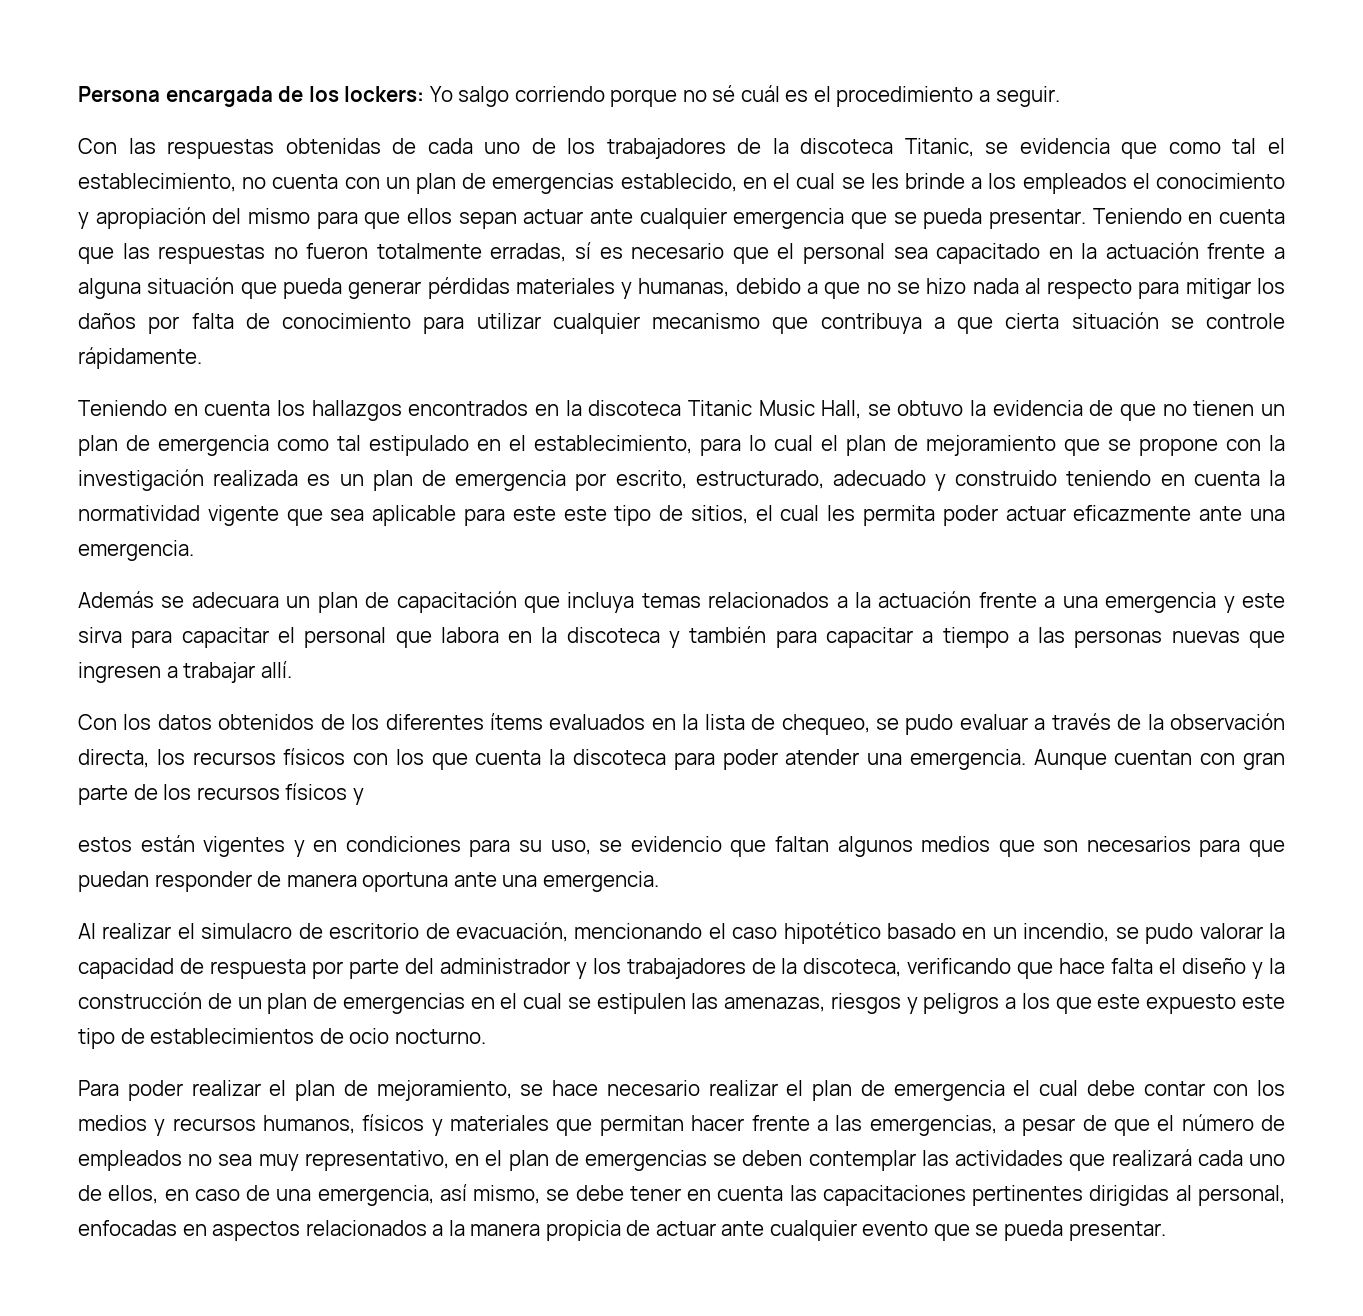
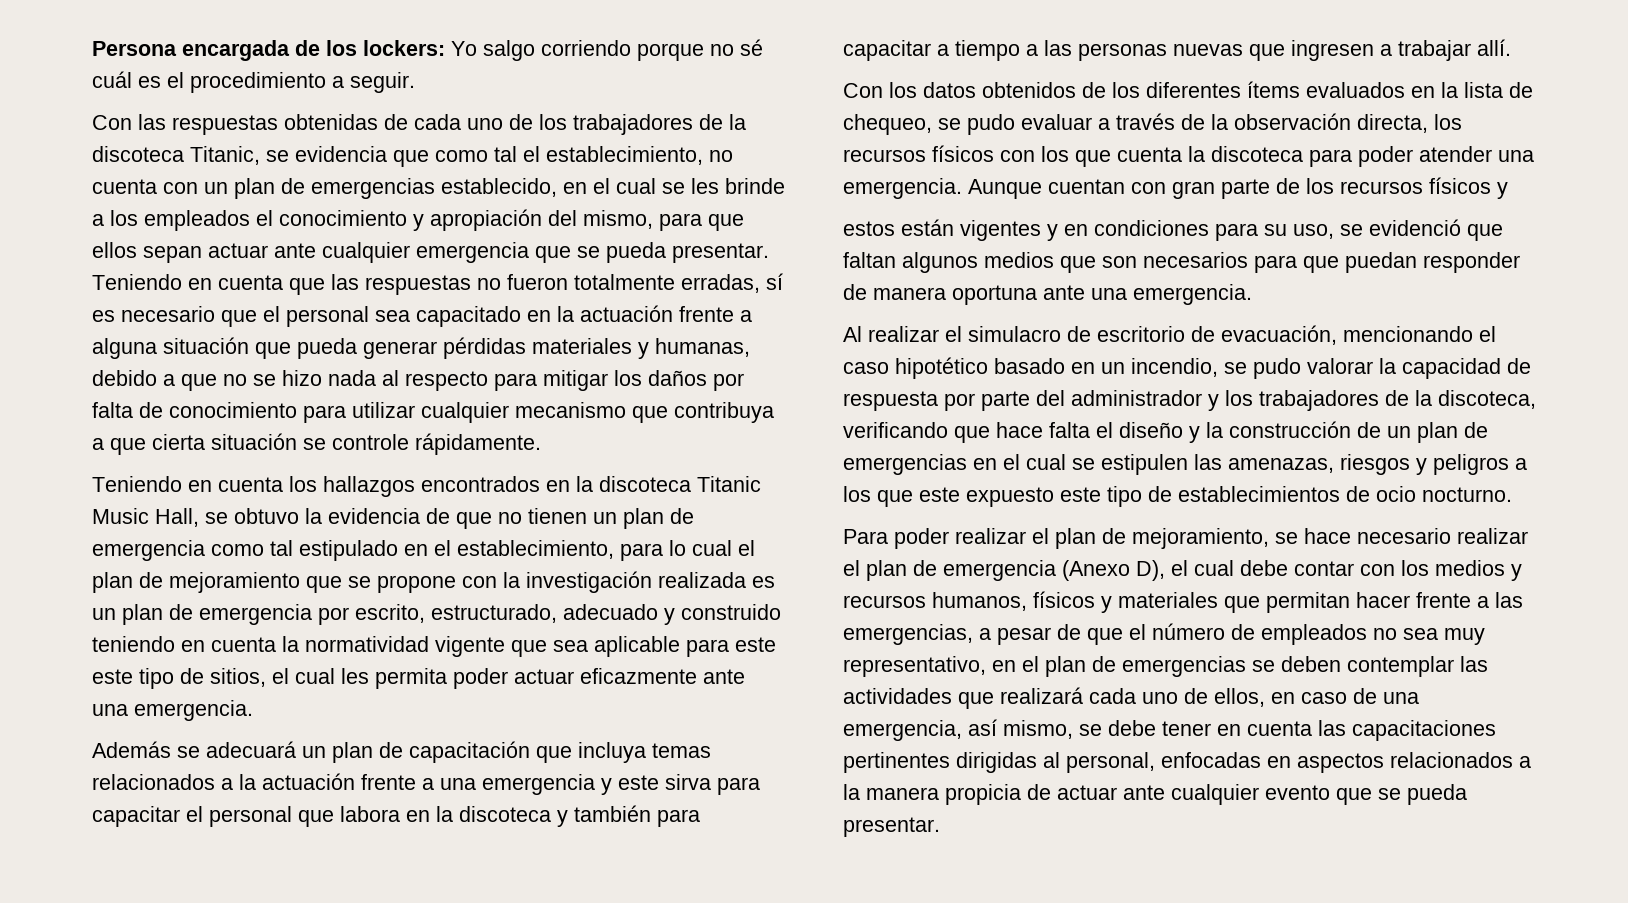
- Con las respuestas obtenidas de cada uno de los trabajadores de la discoteca Titanic, se evidencia que como tal el establecimiento, no cuenta con un plan de emergencias establecido, en el cual se les brinde a los empleados el conocimiento y apropiación del mismo para que ellos sepan actuar ante cualquier emergencia que se pueda presentar.
+ Con las respuestas obtenidas de cada uno de los trabajadores de la discoteca Titanic, se evidencia que como tal el establecimiento, no cuenta con un plan de emergencias establecido, en el cual se les brinde a los empleados el conocimiento y apropiación del mismo, para que ellos sepan actuar ante cualquier emergencia que se pueda presentar.
- Además se adecuara un plan de capacitación que incluya temas relacionados a la actuación frente a una emergencia y este sirva para capacitar el personal que labora en la discoteca y también para capacitar a tiempo a las personas nuevas que ingresen a trabajar allí.
+ Además se adecuará un plan de capacitación que incluya temas relacionados a la actuación frente a una emergencia y este sirva para capacitar el personal que labora en la discoteca y también para capacitar a tiempo a las personas nuevas que ingresen a trabajar allí.
- estos están vigentes y en condiciones para su uso, se evidencio que faltan algunos medios que son necesarios para que puedan responder de manera oportuna ante una emergencia.
+ estos están vigentes y en condiciones para su uso, se evidenció que faltan algunos medios que son necesarios para que puedan responder de manera oportuna ante una emergencia.
- Para poder realizar el plan de mejoramiento, se hace necesario realizar el plan de emergencia el cual debe contar con los medios y recursos humanos, físicos y materiales que permitan hacer frente a las emergencias, a pesar de que el número de empleados no sea muy representativo, en el plan de emergencias se deben contemplar las actividades que realizará cada uno de ellos, en caso de una emergencia, así mismo, se debe tener en cuenta las capacitaciones pertinentes dirigidas al personal, enfocadas en aspectos relacionados a la manera propicia de actuar ante cualquier evento que se pueda presentar.
+ Para poder realizar el plan de mejoramiento, se hace necesario realizar el plan de emergencia (Anexo D), el cual debe contar con los medios y recursos humanos, físicos y materiales que permitan hacer frente a las emergencias, a pesar de que el número de empleados no sea muy representativo, en el plan de emergencias se deben contemplar las actividades que realizará cada uno de ellos, en caso de una emergencia, así mismo, se debe tener en cuenta las capacitaciones pertinentes dirigidas al personal, enfocadas en aspectos relacionados a la manera propicia de actuar ante cualquier evento que se pueda presentar.

